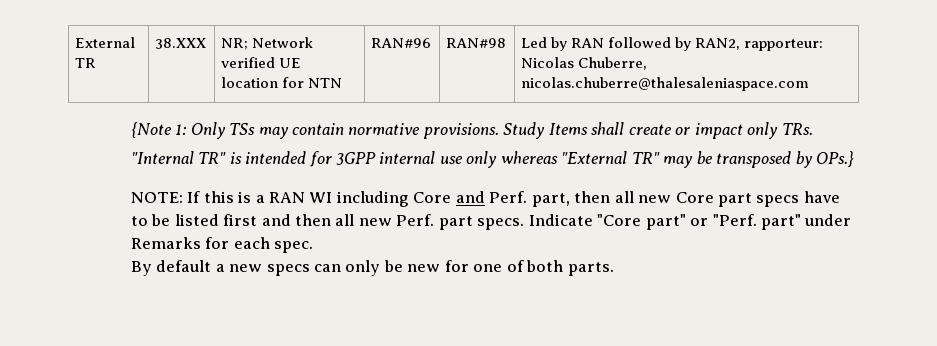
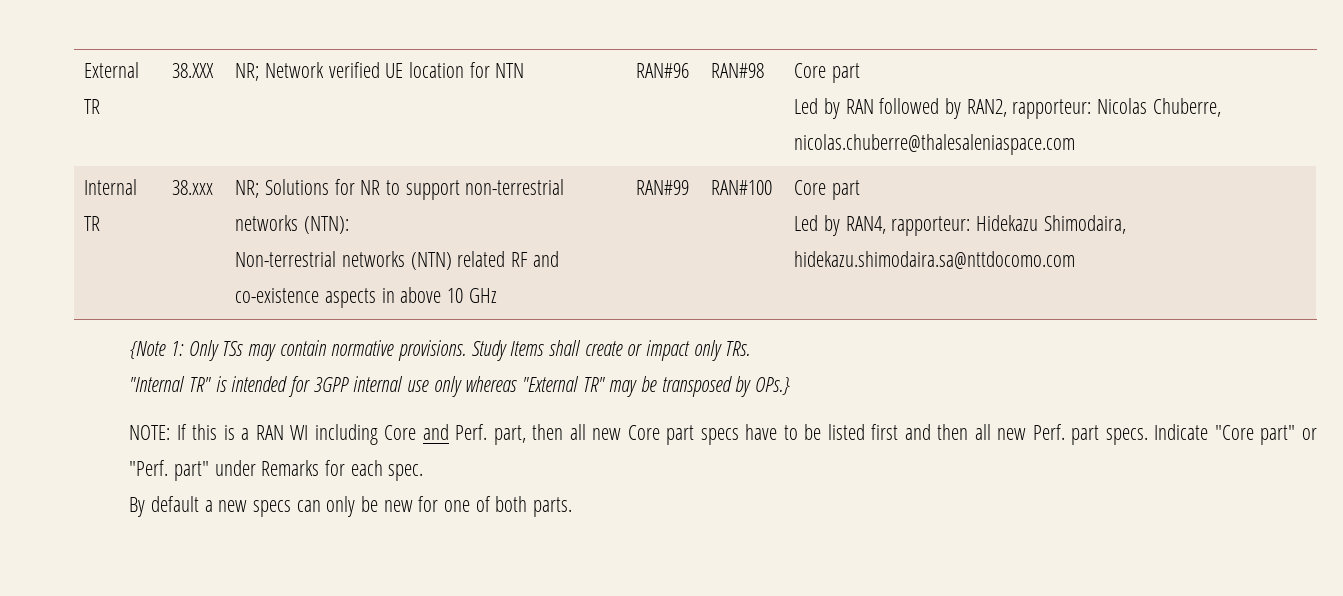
- External TR | 38.XXX | NR; Network verified UE location for NTN | RAN#96 | RAN#98 | Led by RAN followed by RAN2, rapporteur: Nicolas Chuberre, nicolas.chuberre@thalesaleniaspace.com
+ External TR | 38.XXX | NR; Network verified UE location for NTN | RAN#96 | RAN#98 | Core part
+ Led by RAN followed by RAN2, rapporteur: Nicolas Chuberre, nicolas.chuberre@thalesaleniaspace.com
+ Internal TR | 38.xxx | NR; Solutions for NR to support non-terrestrial networks (NTN):
+ Non-terrestrial networks (NTN) related RF and co-existence aspects in above 10 GHz | RAN#99 | RAN#100 | Core part
+ Led by RAN4, rapporteur: Hidekazu Shimodaira, hidekazu.shimodaira.sa@nttdocomo.com

